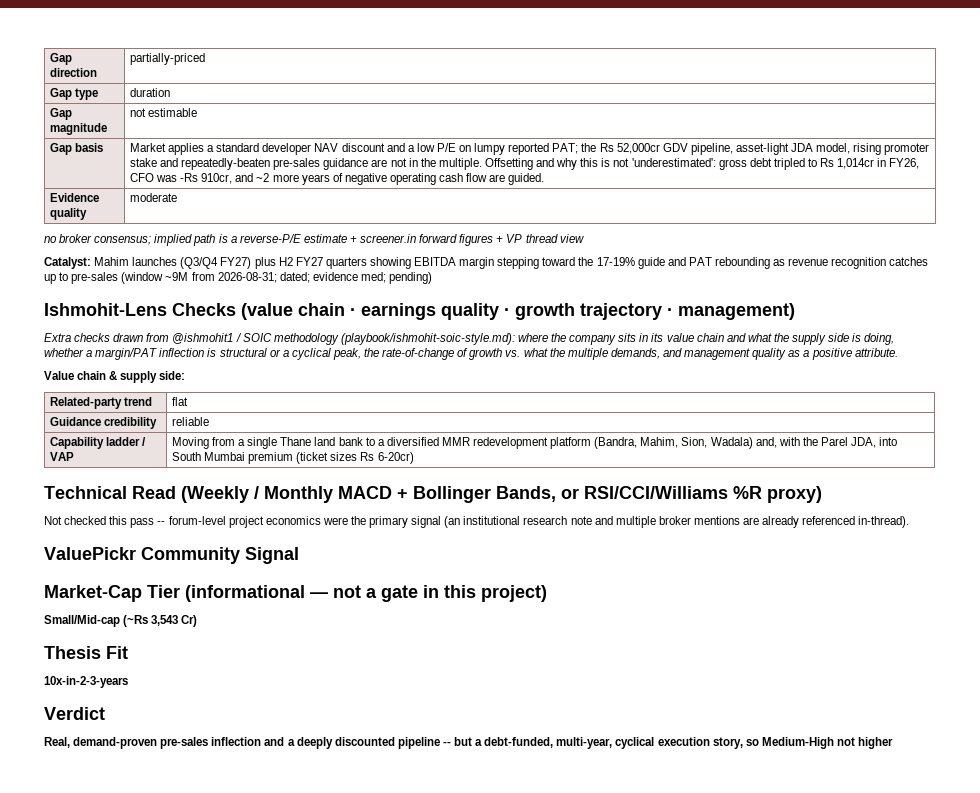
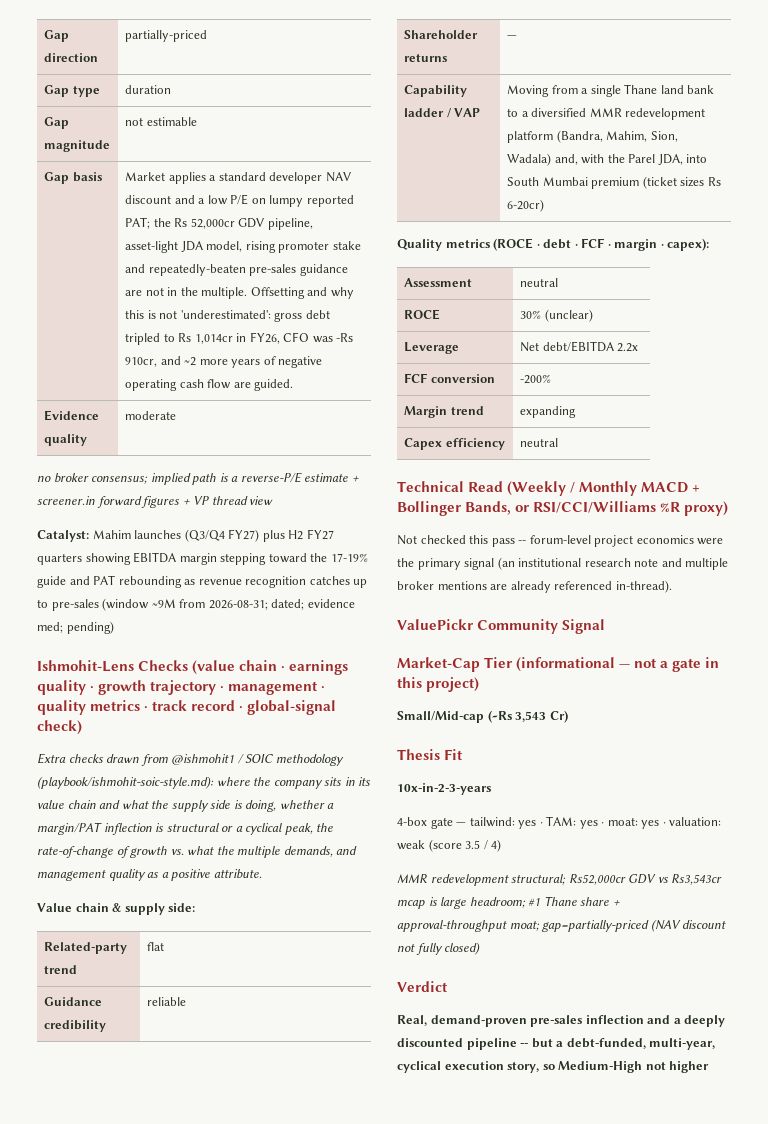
- Ishmohit-Lens Checks (value chain · earnings quality · growth trajectory · management)
+ Ishmohit-Lens Checks (value chain · earnings quality · growth trajectory · management · quality metrics · track record · global-signal check)
+ Shareholder returns | —
+ Quality metrics (ROCE · debt · FCF · margin · capex):
+ Assessment | neutral
+ ROCE | 30% (unclear)
+ Leverage | Net debt/EBITDA 2.2x
+ FCF conversion | -200%
+ Margin trend | expanding
+ Capex efficiency | neutral
+ 4-box gate — tailwind: yes · TAM: yes · moat: yes · valuation: weak (score 3.5 / 4)
+ MMR redevelopment structural; Rs52,000cr GDV vs Rs3,543cr mcap is large headroom; #1 Thane share + approval-throughput moat; gap=partially-priced (NAV discount not fully closed)

